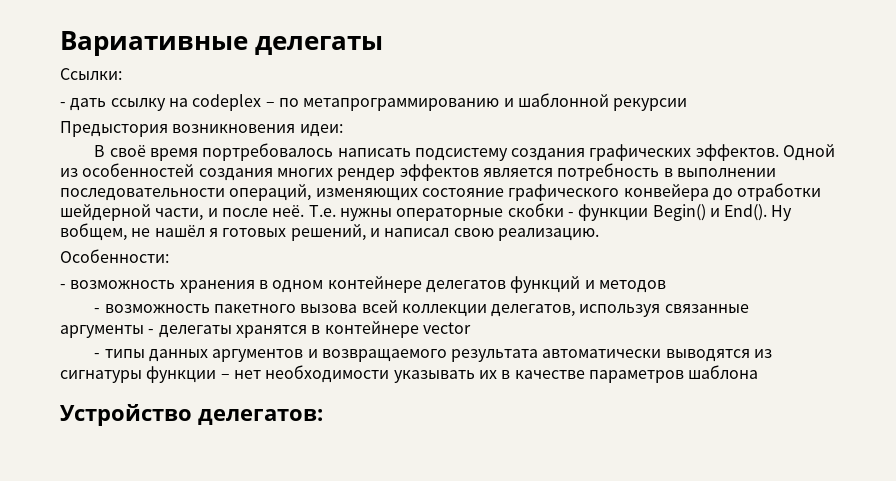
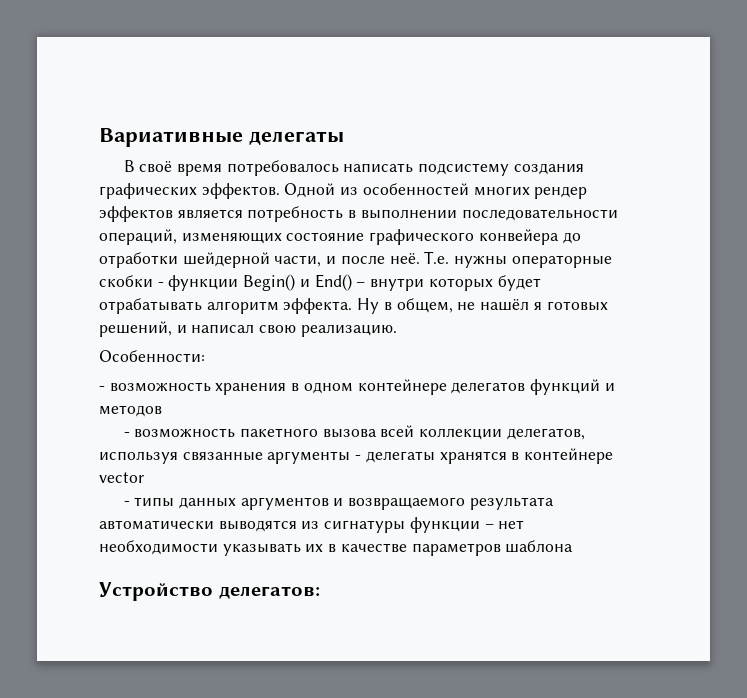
- Ссылки:
- - дать ссылку на codeplex – по метапрограммированию и шаблонной рекурсии
- Предыстория возникновения идеи:
- В своё время портребовалось написать подсистему создания графических эффектов.
+ В своё время потребовалось написать подсистему создания графических эффектов.
- Одной из особенностей создания многих рендер эффектов является потребность в выполнении последовательности операций, изменяющих состояние графического конвейера до отработки шейдерной части, и после неё.
+ Одной из особенностей многих рендер эффектов является потребность в выполнении последовательности операций, изменяющих состояние графического конвейера до отработки шейдерной части, и после неё.
- Т.е. нужны операторные скобки - функции Begin() и End(). Ну вобщем, не нашёл я готовых решений, и написал свою реализацию.
+ Т.е. нужны операторные скобки - функции Begin() и End() – внутри которых будет отрабатывать алгоритм эффекта. Ну в общем, не нашёл я готовых решений, и написал свою реализацию.

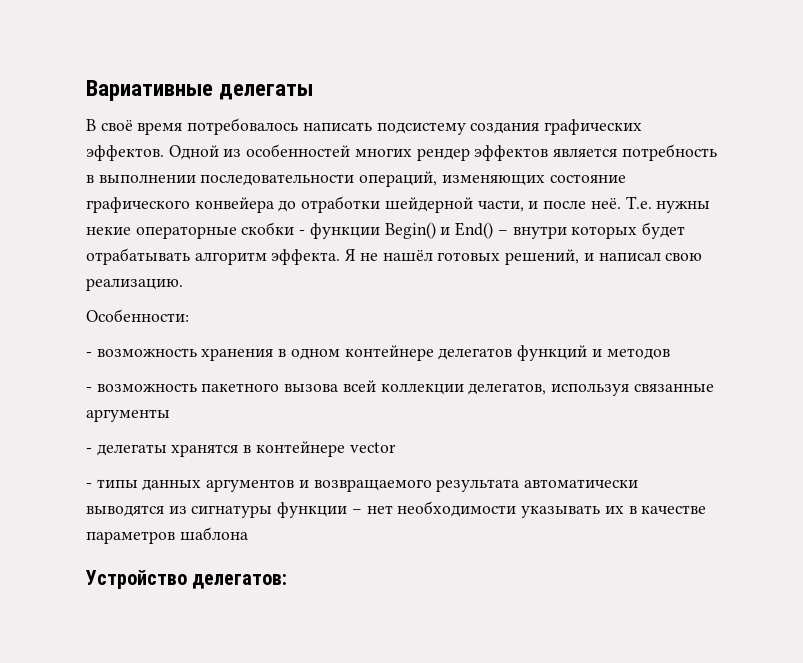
- Т.е. нужны операторные скобки - функции Begin() и End() – внутри которых будет отрабатывать алгоритм эффекта.
+ Т.е. нужны некие операторные скобки - функции Begin() и End() – внутри которых будет отрабатывать алгоритм эффекта.
- Ну в общем, не нашёл я готовых решений, и написал свою реализацию.
+ Я не нашёл готовых решений, и написал свою реализацию.
- - возможность пакетного вызова всей коллекции делегатов, используя связанные аргументы - делегаты хранятся в контейнере vector
+ - возможность пакетного вызова всей коллекции делегатов, используя связанные аргументы
+ - делегаты хранятся в контейнере vector

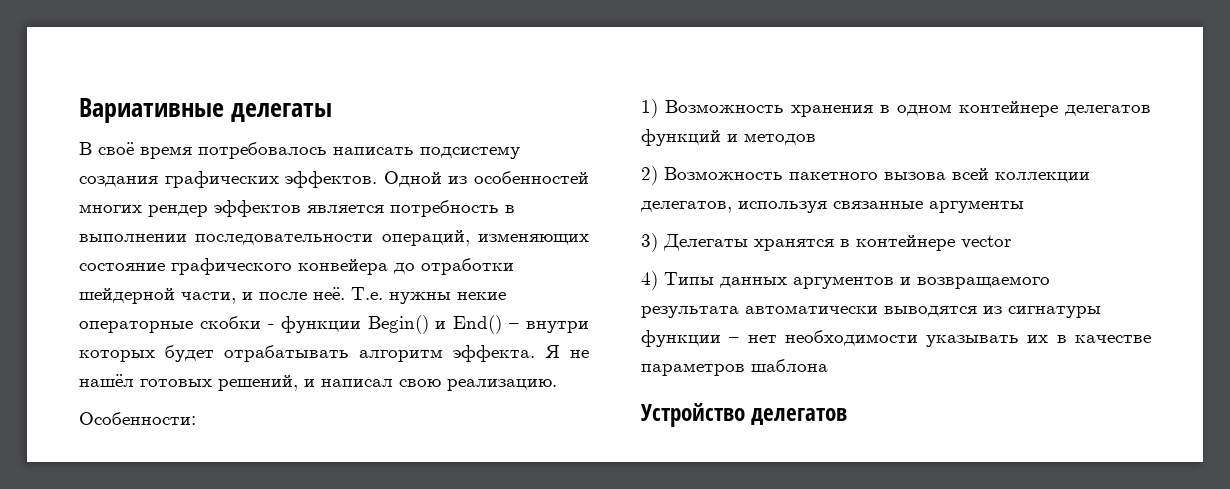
- - возможность хранения в одном контейнере делегатов функций и методов
+ 1) Возможность хранения в одном контейнере делегатов функций и методов
- - возможность пакетного вызова всей коллекции делегатов, используя связанные аргументы
+ 2) Возможность пакетного вызова всей коллекции делегатов, используя связанные аргументы
- - делегаты хранятся в контейнере vector
+ 3) Делегаты хранятся в контейнере vector
- - типы данных аргументов и возвращаемого результата автоматически выводятся из сигнатуры функции – нет необходимости указывать их в качестве параметров шаблона
+ 4) Типы данных аргументов и возвращаемого результата автоматически выводятся из сигнатуры функции – нет необходимости указывать их в качестве параметров шаблона
- Устройство делегатов:
+ Устройство делегатов

